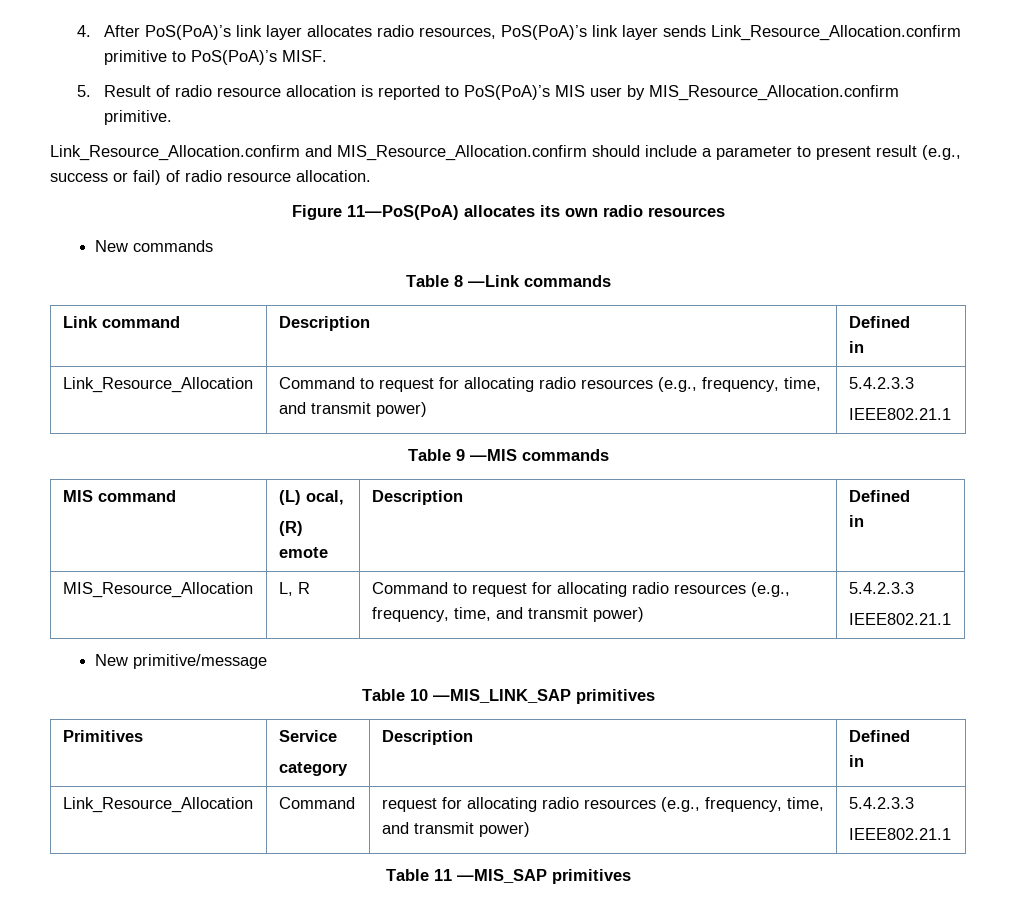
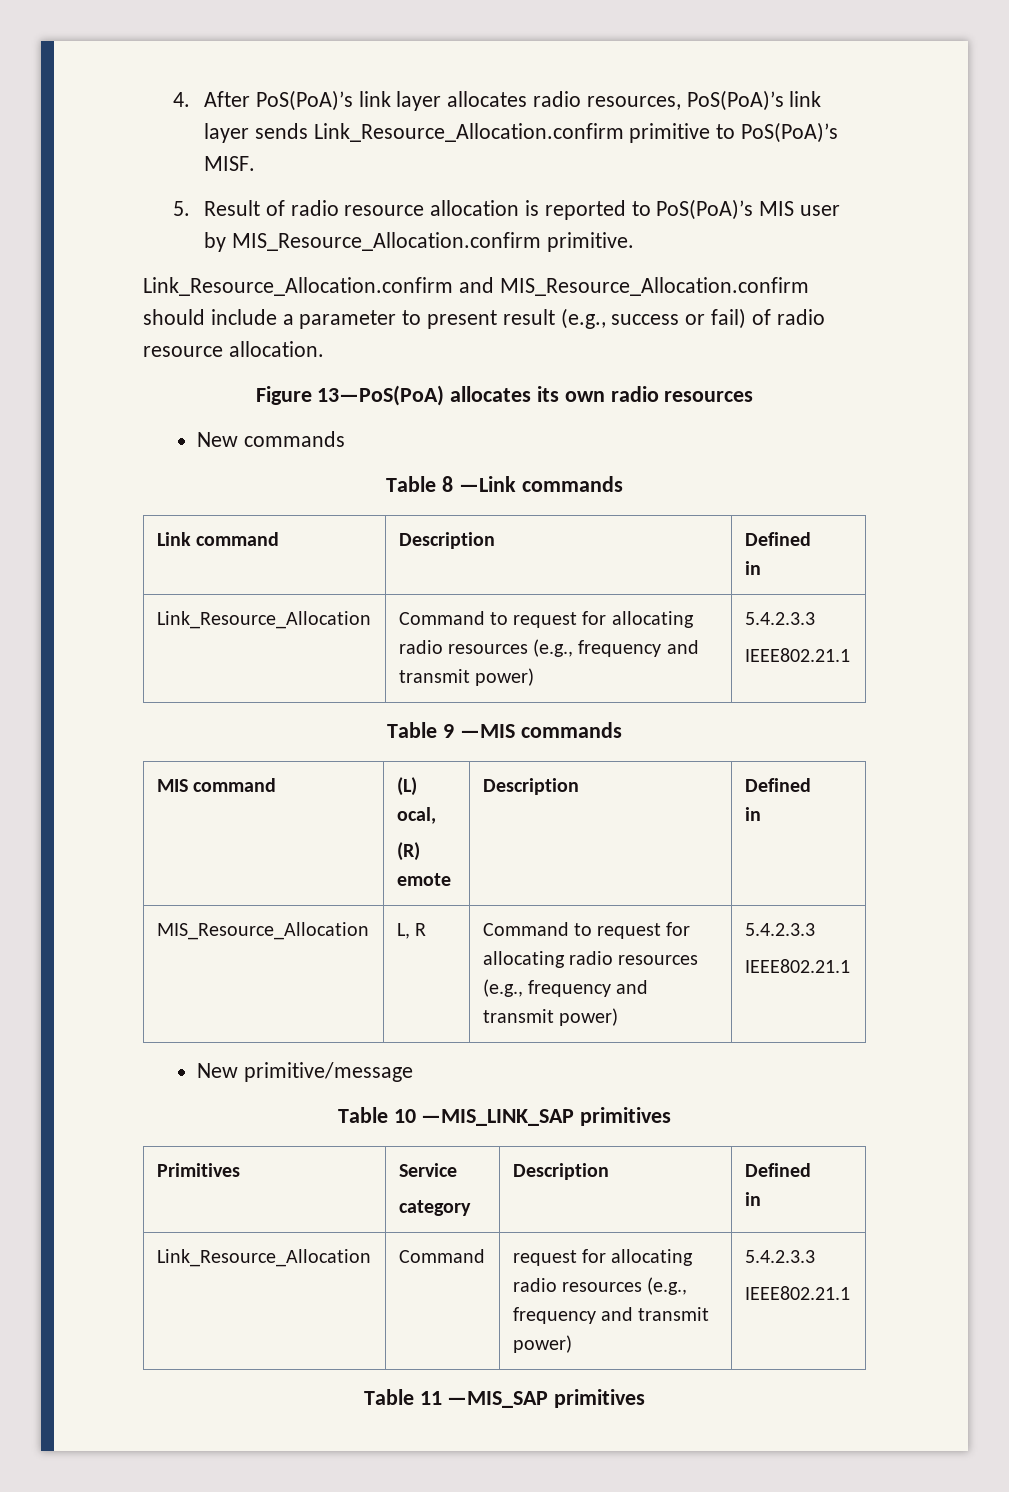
- Figure 11—PoS(PoA) allocates its own radio resources
+ Figure 13—PoS(PoA) allocates its own radio resources
- Link_Resource_Allocation | Command to request for allocating radio resources (e.g., frequency, time, and transmit power) | 5.4.2.3.3
+ Link_Resource_Allocation | Command to request for allocating radio resources (e.g., frequency and transmit power) | 5.4.2.3.3
- MIS_Resource_Allocation | L, R | Command to request for allocating radio resources (e.g., frequency, time, and transmit power) | 5.4.2.3.3
+ MIS_Resource_Allocation | L, R | Command to request for allocating radio resources (e.g., frequency and transmit power) | 5.4.2.3.3
- Link_Resource_Allocation | Command | request for allocating radio resources (e.g., frequency, time, and transmit power) | 5.4.2.3.3
+ Link_Resource_Allocation | Command | request for allocating radio resources (e.g., frequency and transmit power) | 5.4.2.3.3

